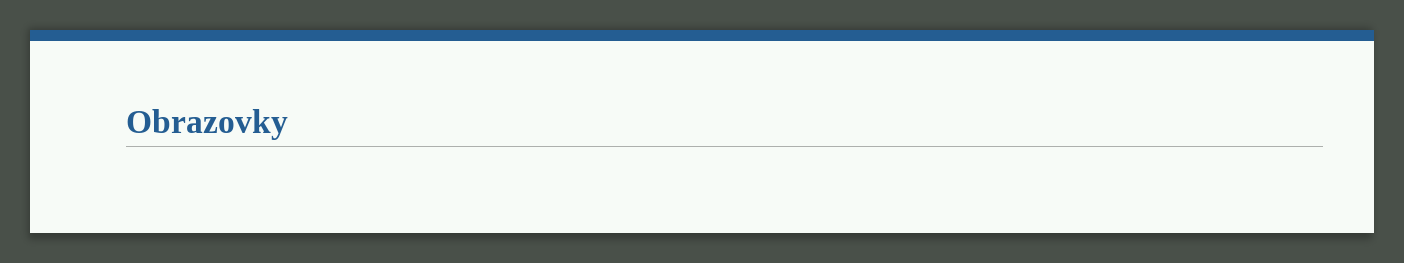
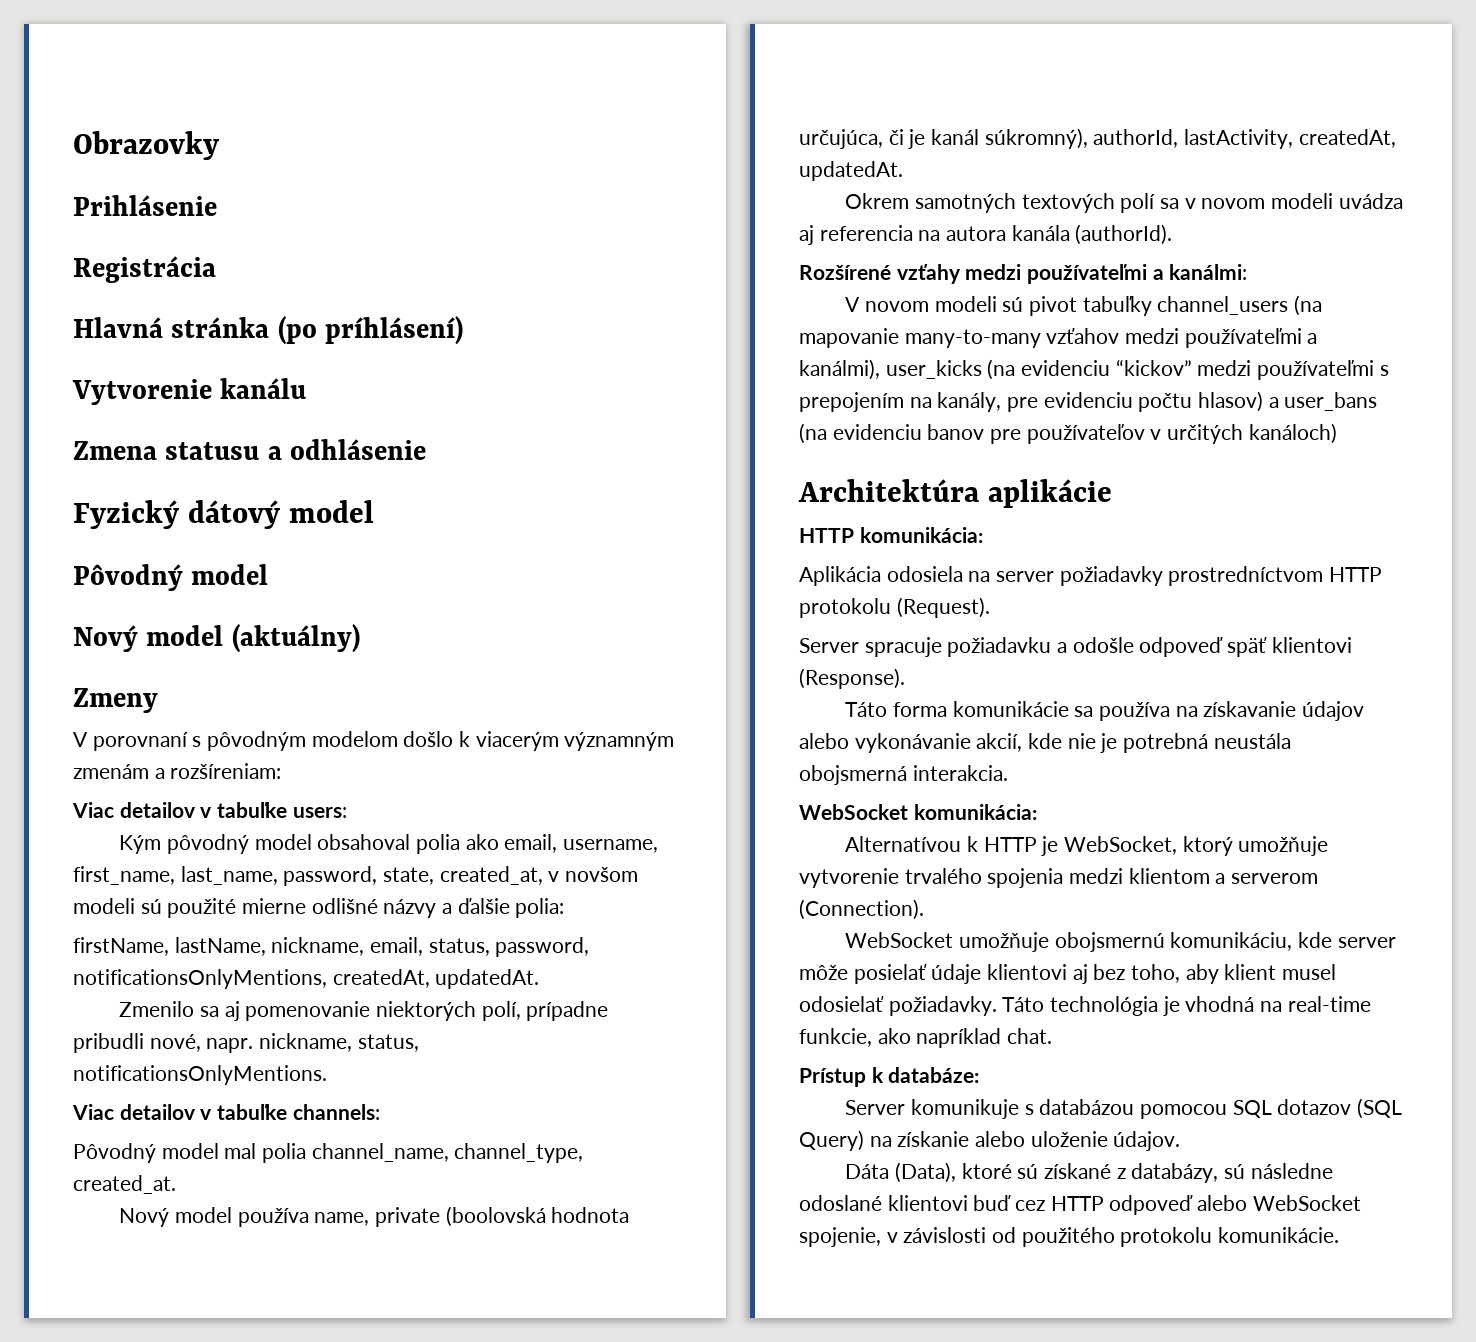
+ Prihlásenie
+ Registrácia
+ Hlavná stránka (po príhlásení)
+ Vytvorenie kanálu
+ Zmena statusu a odhlásenie
+ Fyzický dátový model
+ Pôvodný model
+ Nový model (aktuálny)
+ Zmeny
+ V porovnaní s pôvodným modelom došlo k viacerým významným zmenám a rozšíreniam:
+ Viac detailov v tabuľke users:
+ Kým pôvodný model obsahoval polia ako email, username, first_name, last_name, password, state, created_at, v novšom modeli sú použité mierne odlišné názvy a ďalšie polia:
+ firstName, lastName, nickname, email, status, password, notificationsOnlyMentions, createdAt, updatedAt.
+ Zmenilo sa aj pomenovanie niektorých polí, prípadne pribudli nové, napr. nickname, status, notificationsOnlyMentions.
+ Viac detailov v tabuľke channels:
+ Pôvodný model mal polia channel_name, channel_type, created_at.
+ Nový model používa name, private (boolovská hodnota určujúca, či je kanál súkromný), authorId, lastActivity, createdAt, updatedAt.
+ Okrem samotných textových polí sa v novom modeli uvádza aj referencia na autora kanála (authorId).
+ Rozšírené vzťahy medzi používateľmi a kanálmi:
+ V novom modeli sú pivot tabuľky channel_users (na mapovanie many-to-many vzťahov medzi používateľmi a kanálmi), user_kicks (na evidenciu “kickov” medzi používateľmi s prepojením na kanály, pre evidenciu počtu hlasov) a user_bans (na evidenciu banov pre používateľov v určitých kanáloch)
+ Architektúra aplikácie
+ HTTP komunikácia:
+ Aplikácia odosiela na server požiadavky prostredníctvom HTTP protokolu (Request).
+ Server spracuje požiadavku a odošle odpoveď späť klientovi (Response).
+ Táto forma komunikácie sa používa na získavanie údajov alebo vykonávanie akcií, kde nie je potrebná neustála obojsmerná interakcia.
+ WebSocket komunikácia:
+ Alternatívou k HTTP je WebSocket, ktorý umožňuje vytvorenie trvalého spojenia medzi klientom a serverom (Connection).
+ WebSocket umožňuje obojsmernú komunikáciu, kde server môže posielať údaje klientovi aj bez toho, aby klient musel odosielať požiadavky. Táto technológia je vhodná na real-time funkcie, ako napríklad chat.
+ Prístup k databáze:
+ Server komunikuje s databázou pomocou SQL dotazov (SQL Query) na získanie alebo uloženie údajov.
+ Dáta (Data), ktoré sú získané z databázy, sú následne odoslané klientovi buď cez HTTP odpoveď alebo WebSocket spojenie, v závislosti od použitého protokolu komunikácie.

